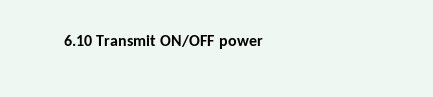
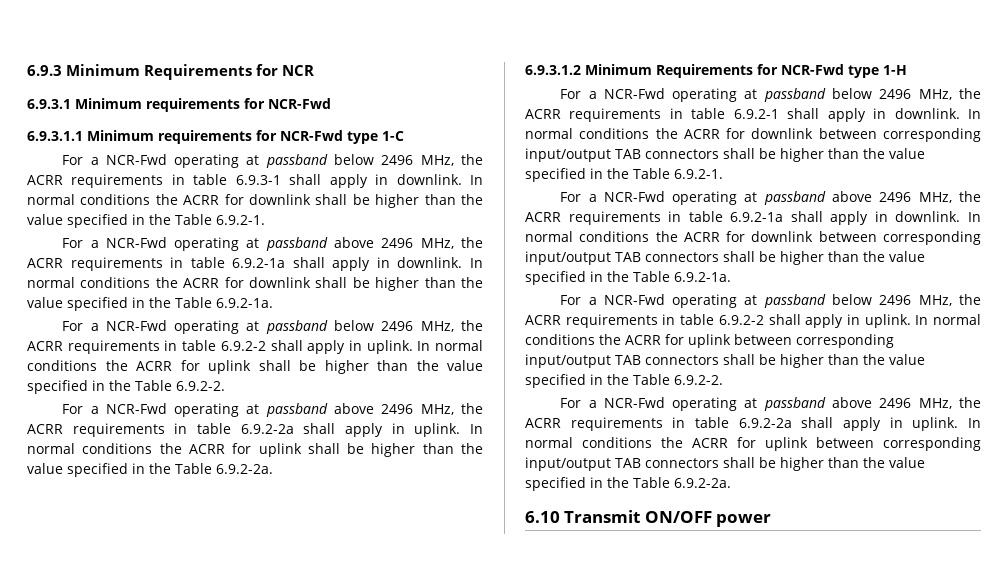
+ 6.9.3 Minimum Requirements for NCR
+ 6.9.3.1 Minimum requirements for NCR-Fwd
+ 6.9.3.1.1 Minimum requirements for NCR-Fwd type 1-C
+ For a NCR-Fwd operating at passband below 2496 MHz, the ACRR requirements in table 6.9.3-1 shall apply in downlink. In normal conditions the ACRR for downlink shall be higher than the value specified in the Table 6.9.2-1.
+ For a NCR-Fwd operating at passband above 2496 MHz, the ACRR requirements in table 6.9.2-1a shall apply in downlink. In normal conditions the ACRR for downlink shall be higher than the value specified in the Table 6.9.2-1a.
+ For a NCR-Fwd operating at passband below 2496 MHz, the ACRR requirements in table 6.9.2-2 shall apply in uplink. In normal conditions the ACRR for uplink shall be higher than the value specified in the Table 6.9.2-2.
+ For a NCR-Fwd operating at passband above 2496 MHz, the ACRR requirements in table 6.9.2-2a shall apply in uplink. In normal conditions the ACRR for uplink shall be higher than the value specified in the Table 6.9.2-2a.
+ 6.9.3.1.2 Minimum Requirements for NCR-Fwd type 1-H
+ For a NCR-Fwd operating at passband below 2496 MHz, the ACRR requirements in table 6.9.2-1 shall apply in downlink. In normal conditions the ACRR for downlink between corresponding input/output TAB connectors shall be higher than the value specified in the Table 6.9.2-1.
+ For a NCR-Fwd operating at passband above 2496 MHz, the ACRR requirements in table 6.9.2-1a shall apply in downlink. In normal conditions the ACRR for downlink between corresponding input/output TAB connectors shall be higher than the value specified in the Table 6.9.2-1a.
+ For a NCR-Fwd operating at passband below 2496 MHz, the ACRR requirements in table 6.9.2-2 shall apply in uplink. In normal conditions the ACRR for uplink between corresponding input/output TAB connectors shall be higher than the value specified in the Table 6.9.2-2.
+ For a NCR-Fwd operating at passband above 2496 MHz, the ACRR requirements in table 6.9.2-2a shall apply in uplink. In normal conditions the ACRR for uplink between corresponding input/output TAB connectors shall be higher than the value specified in the Table 6.9.2-2a.

